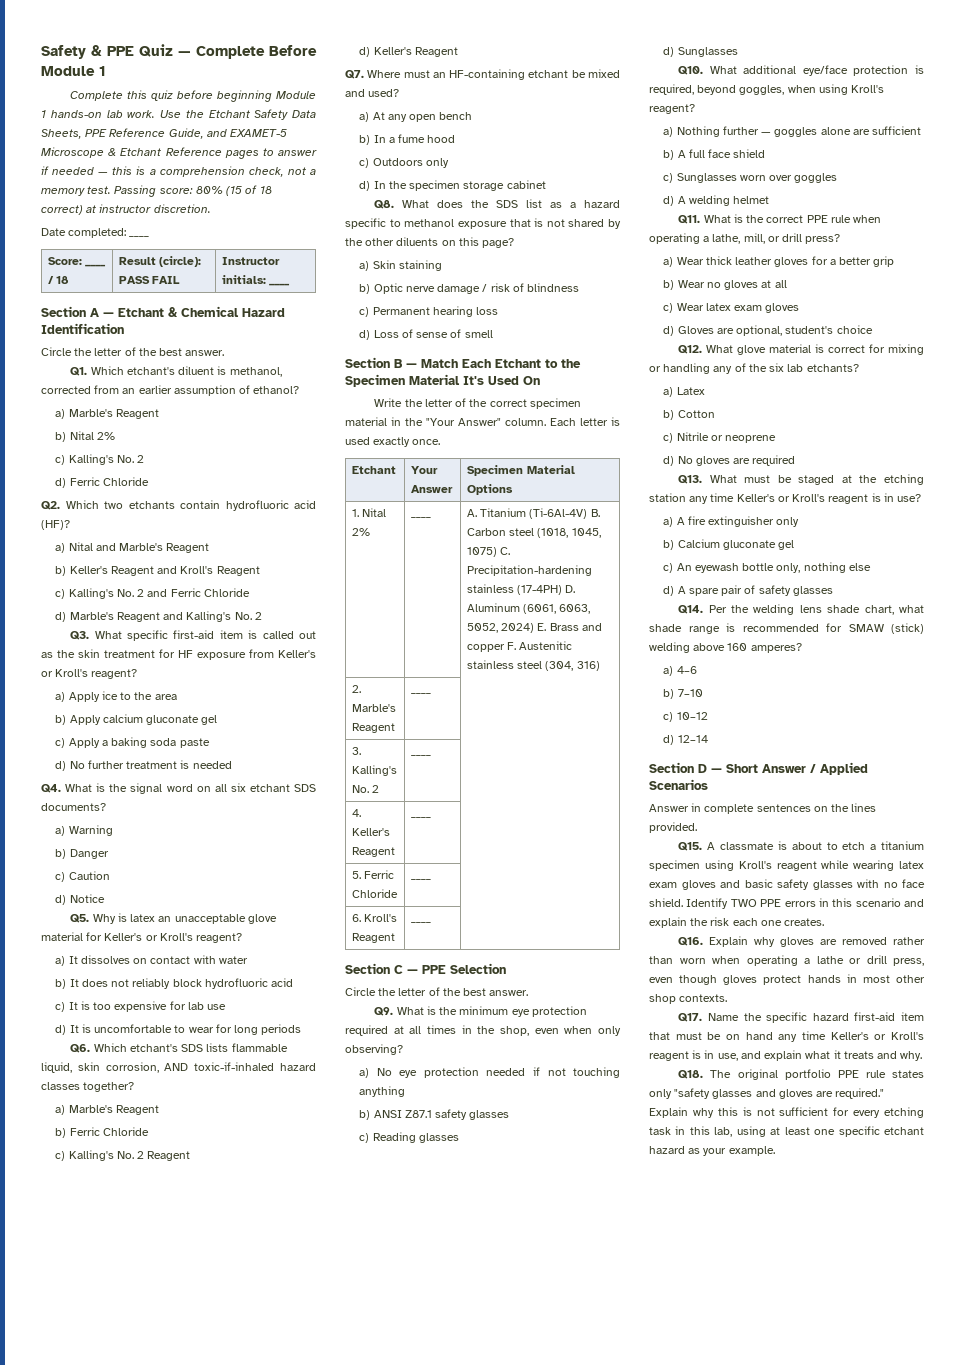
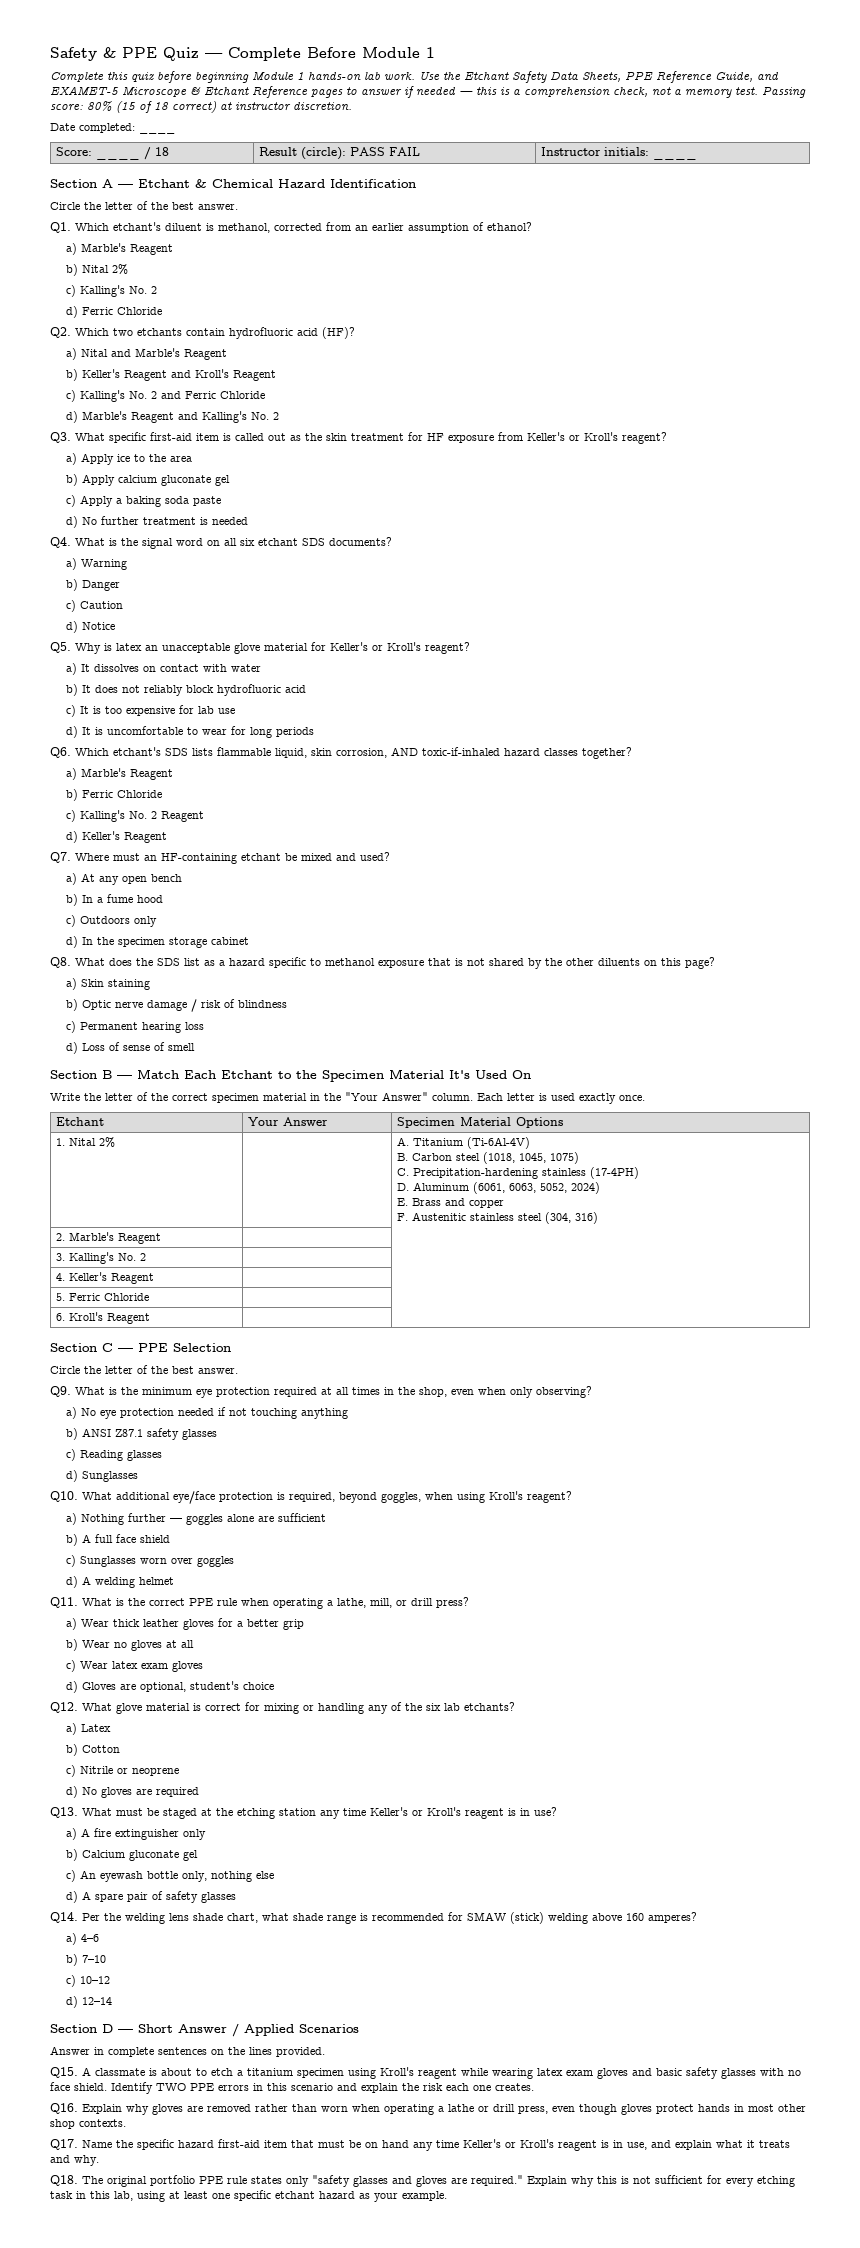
- 1. Nital 2% | ____ | A. Titanium (Ti-6Al-4V) B. Carbon steel (1018, 1045, 1075) C. Precipitation-hardening stainless (17-4PH) D. Aluminum (6061, 6063, 5052, 2024) E. Brass and copper F. Austenitic stainless steel (304, 316)
+ 1. Nital 2% | | A. Titanium (Ti-6Al-4V)
+ B. Carbon steel (1018, 1045, 1075)
+ C. Precipitation-hardening stainless (17-4PH)
+ D. Aluminum (6061, 6063, 5052, 2024)
+ E. Brass and copper
+ F. Austenitic stainless steel (304, 316)
- 2. Marble's Reagent | ____ |
+ 2. Marble's Reagent | |
- 3. Kalling's No. 2 | ____ |
+ 3. Kalling's No. 2 | |
- 4. Keller's Reagent | ____ |
+ 4. Keller's Reagent | |
- 5. Ferric Chloride | ____ |
+ 5. Ferric Chloride | |
- 6. Kroll's Reagent | ____ |
+ 6. Kroll's Reagent | |

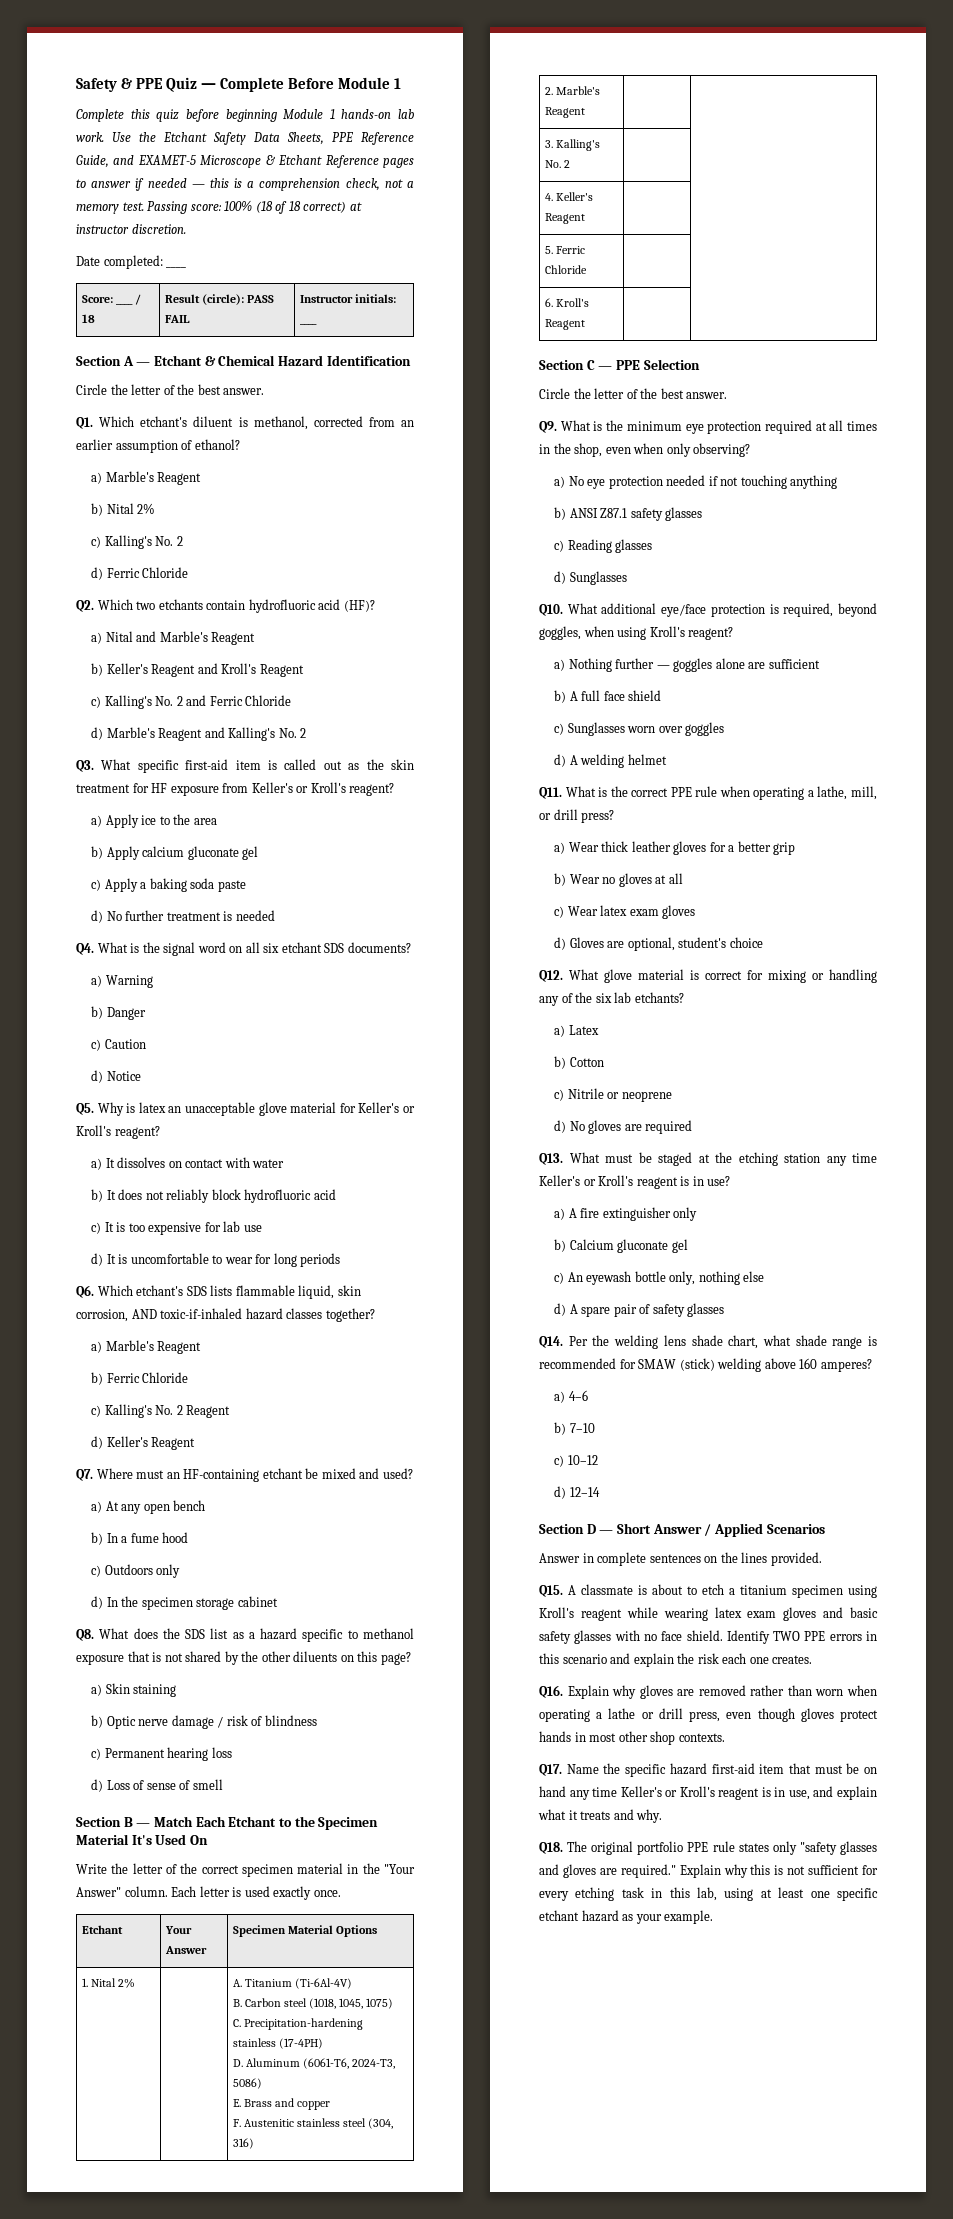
- Passing score: 80% (15 of 18 correct) at instructor discretion.
+ Passing score: 100% (18 of 18 correct) at instructor discretion.
  1. Nital 2% | | A. Titanium (Ti-6Al-4V)
  B. Carbon steel (1018, 1045, 1075)
  C. Precipitation-hardening stainless (17-4PH)
- D. Aluminum (6061, 6063, 5052, 2024)
+ D. Aluminum (6061-T6, 2024-T3, 5086)

